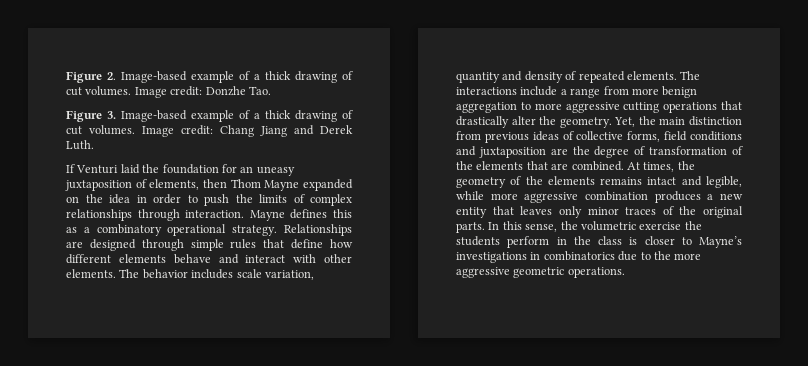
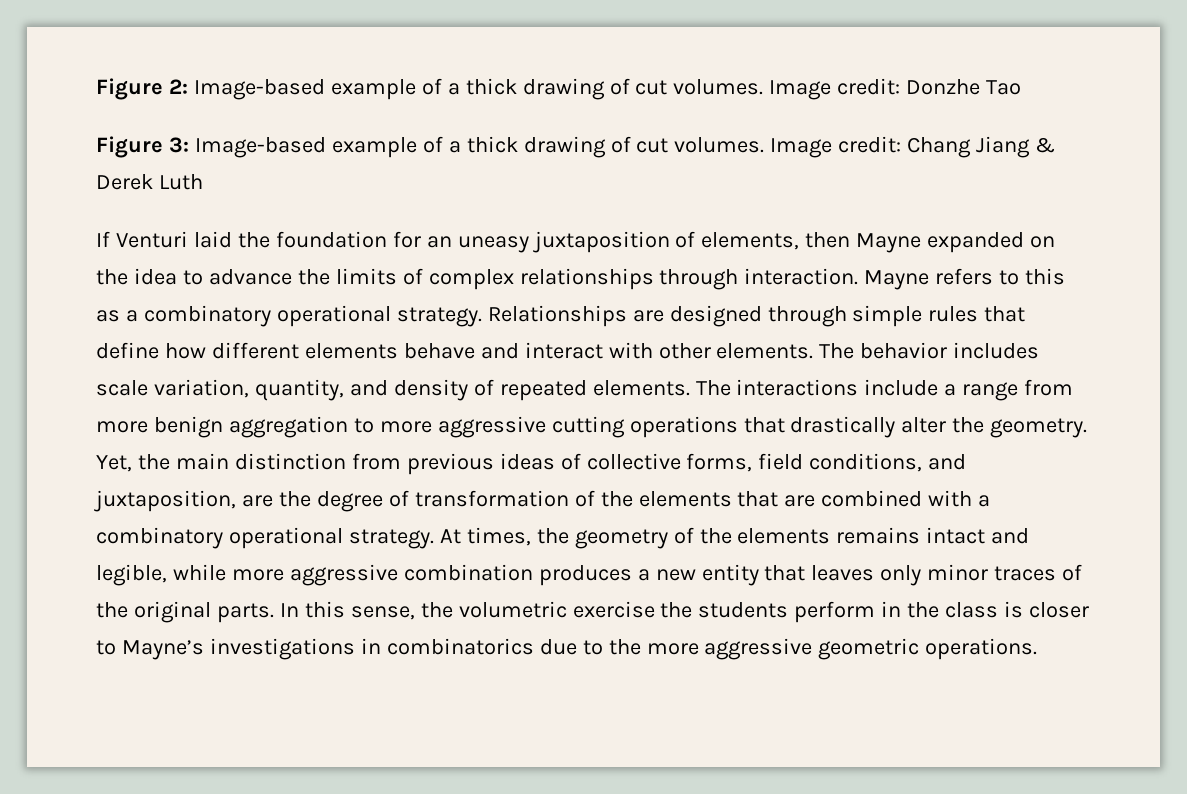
- Figure 2. Image-based example of a thick drawing of cut volumes.
+ Figure 2: Image-based example of a thick drawing of cut volumes.
- Image credit: Donzhe Tao.
- Figure 3. Image-based example of a thick drawing of cut volumes.
+ Image credit: Donzhe Tao
+ Figure 3: Image-based example of a thick drawing of cut volumes.
- Image credit: Chang Jiang and Derek Luth.
+ Image credit: Chang Jiang & Derek Luth
- If Venturi laid the foundation for an uneasy juxtaposition of elements, then Thom Mayne expanded on the idea in order to push the limits of complex relationships through interaction.
+ If Venturi laid the foundation for an uneasy juxtaposition of elements, then Mayne expanded on the idea to advance the limits of complex relationships through interaction.
- Mayne defines this as a combinatory operational strategy.
+ Mayne refers to this as a combinatory operational strategy.
- The behavior includes scale variation, quantity and density of repeated elements.
+ The behavior includes scale variation, quantity, and density of repeated elements.
- Yet, the main distinction from previous ideas of collective forms, field conditions and juxtaposition are the degree of transformation of the elements that are combined.
+ Yet, the main distinction from previous ideas of collective forms, field conditions, and juxtaposition, are the degree of transformation of the elements that are combined with a combinatory operational strategy.

